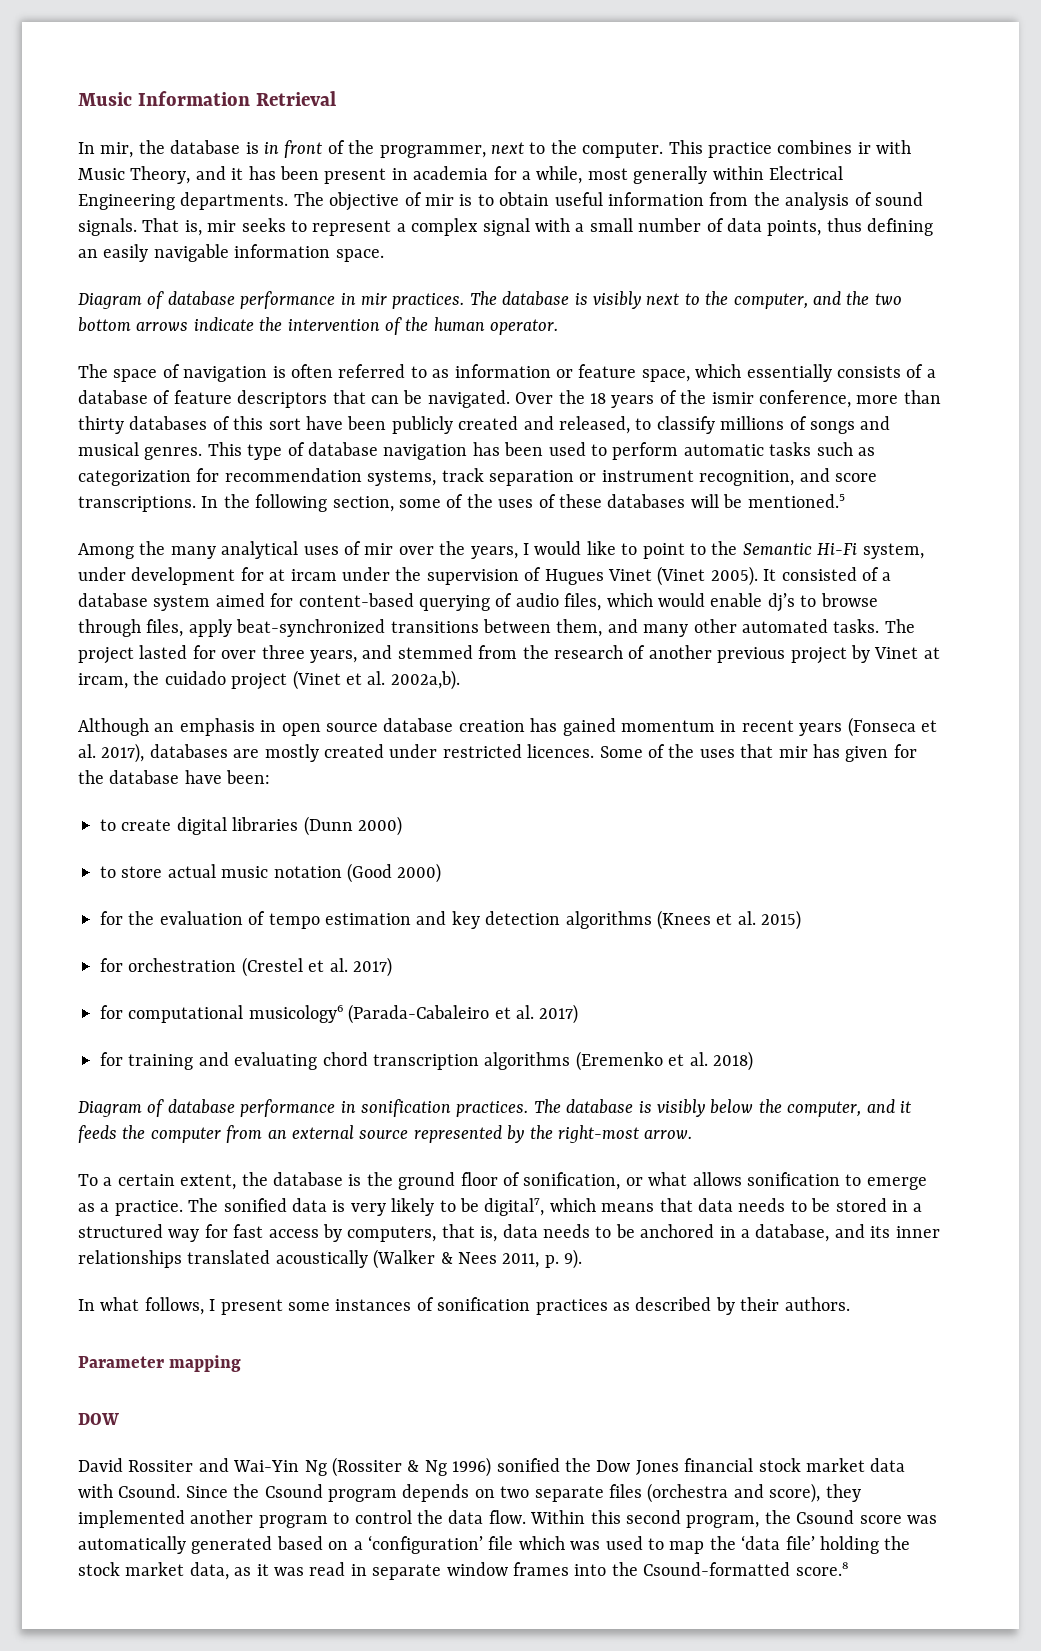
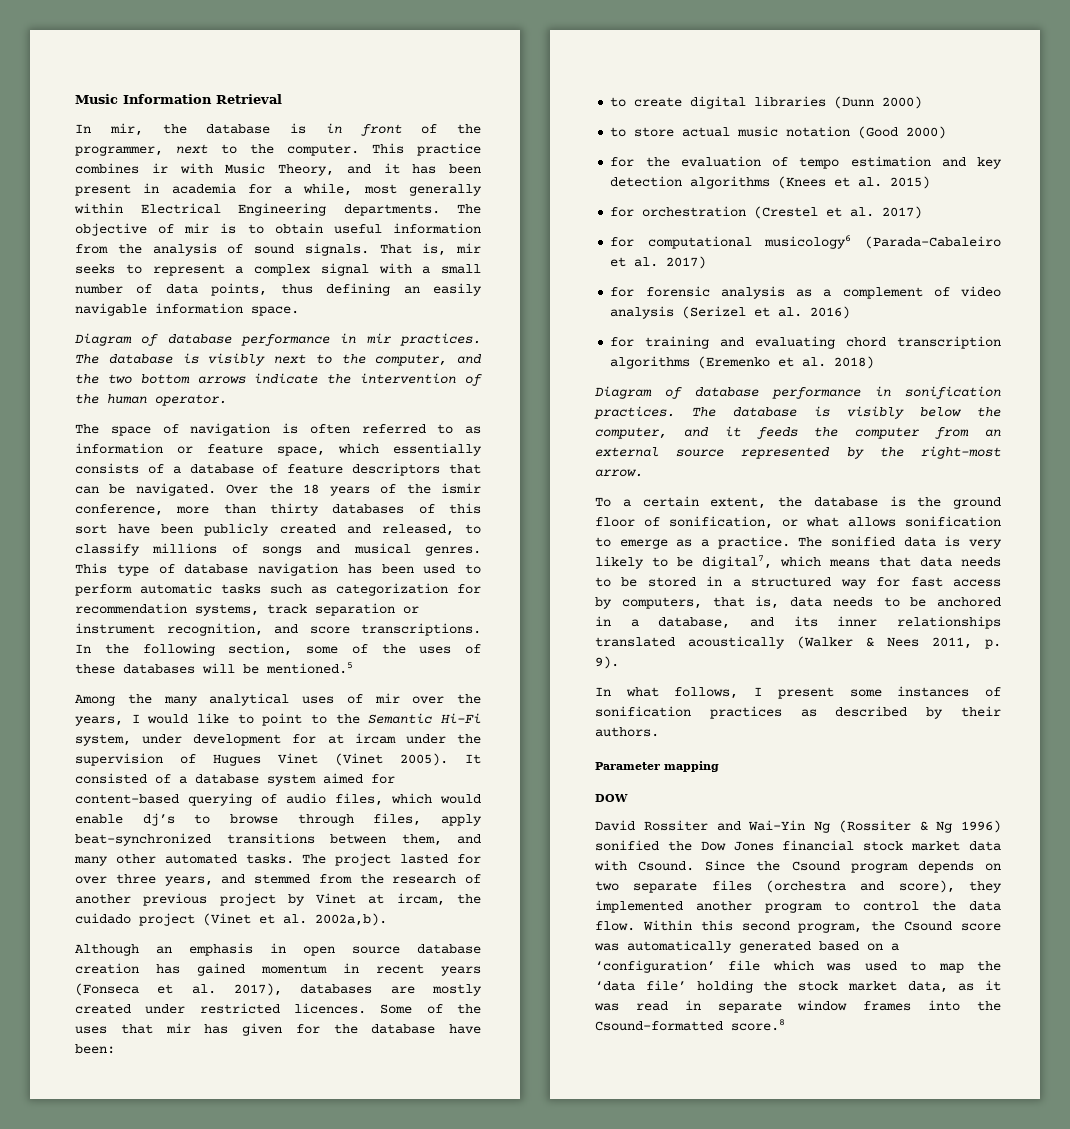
+ for forensic analysis as a complement of video analysis (Serizel et al. 2016)

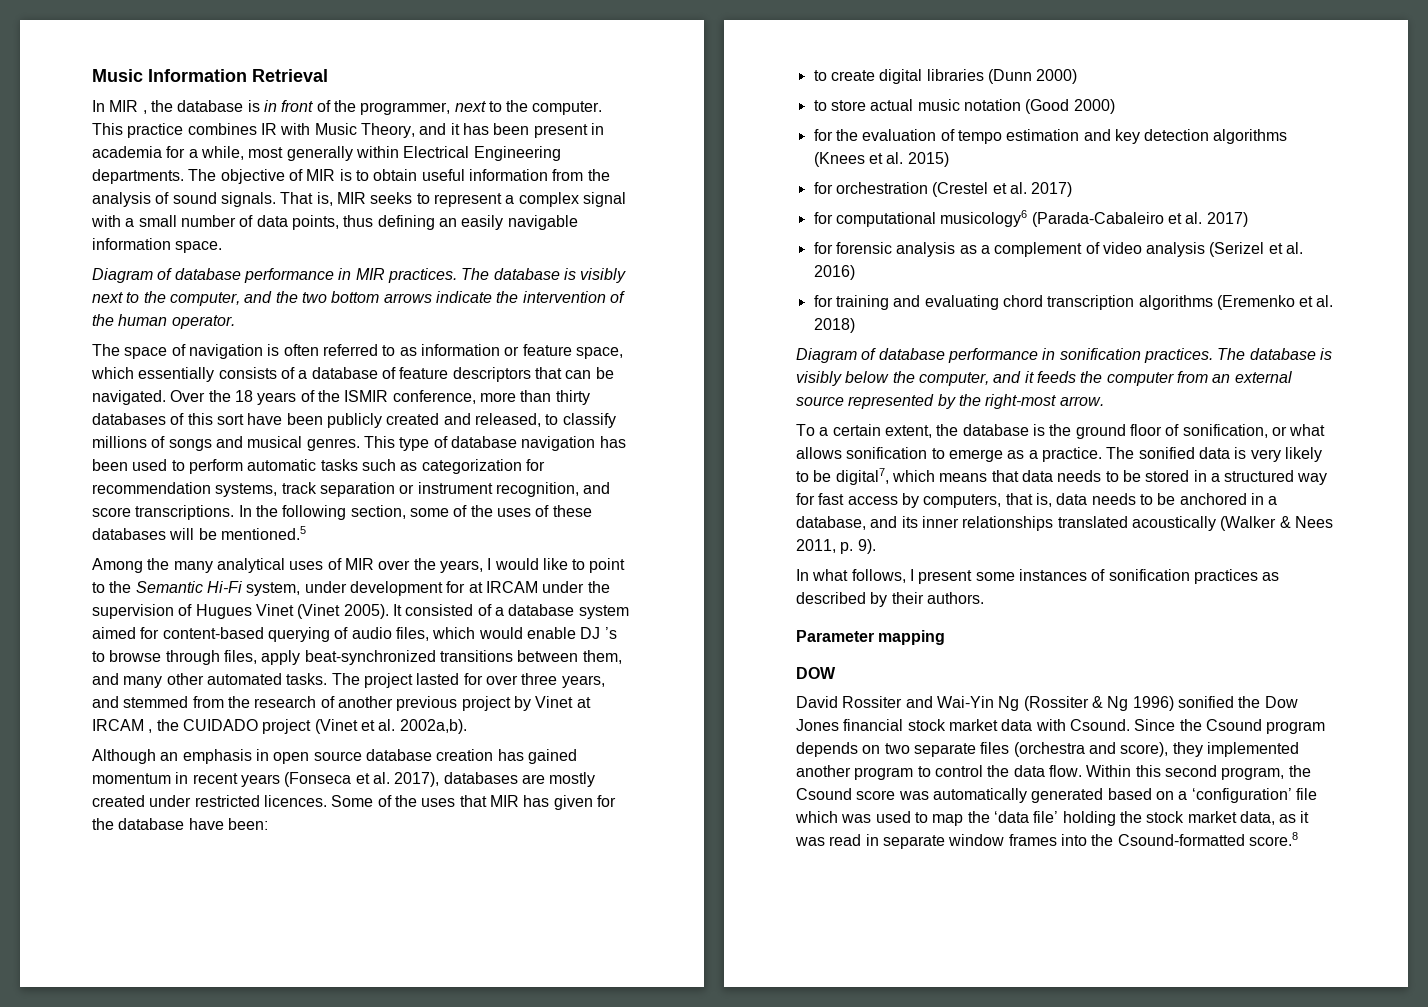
- In mir, the database is in front of the programmer, next to the computer.
+ In MIR , the database is in front of the programmer, next to the computer.
- This practice combines ir with Music Theory, and it has been present in academia for a while, most generally within Electrical Engineering departments.
+ This practice combines IR with Music Theory, and it has been present in academia for a while, most generally within Electrical Engineering departments.
- The objective of mir is to obtain useful information from the analysis of sound signals.
+ The objective of MIR is to obtain useful information from the analysis of sound signals.
- That is, mir seeks to represent a complex signal with a small number of data points, thus defining an easily navigable information space.
+ That is, MIR seeks to represent a complex signal with a small number of data points, thus defining an easily navigable information space.
- Diagram of database performance in mir practices.
+ Diagram of database performance in MIR practices.
- Over the 18 years of the ismir conference, more than thirty databases of this sort have been publicly created and released, to classify millions of songs and musical genres.
+ Over the 18 years of the ISMIR conference, more than thirty databases of this sort have been publicly created and released, to classify millions of songs and musical genres.
- Among the many analytical uses of mir over the years, I would like to point to the Semantic Hi-Fi system, under development for at ircam under the supervision of Hugues Vinet (Vinet 2005).
+ Among the many analytical uses of MIR over the years, I would like to point to the Semantic Hi-Fi system, under development for at IRCAM under the supervision of Hugues Vinet (Vinet 2005).
- It consisted of a database system aimed for content-based querying of audio files, which would enable dj’s to browse through files, apply beat-synchronized transitions between them, and many other automated tasks.
+ It consisted of a database system aimed for content-based querying of audio files, which would enable DJ ’s to browse through files, apply beat-synchronized transitions between them, and many other automated tasks.
- The project lasted for over three years, and stemmed from the research of another previous project by Vinet at ircam, the cuidado project (Vinet et al. 2002a,b).
+ The project lasted for over three years, and stemmed from the research of another previous project by Vinet at IRCAM , the CUIDADO project (Vinet et al. 2002a,b).
- Some of the uses that mir has given for the database have been:
+ Some of the uses that MIR has given for the database have been:

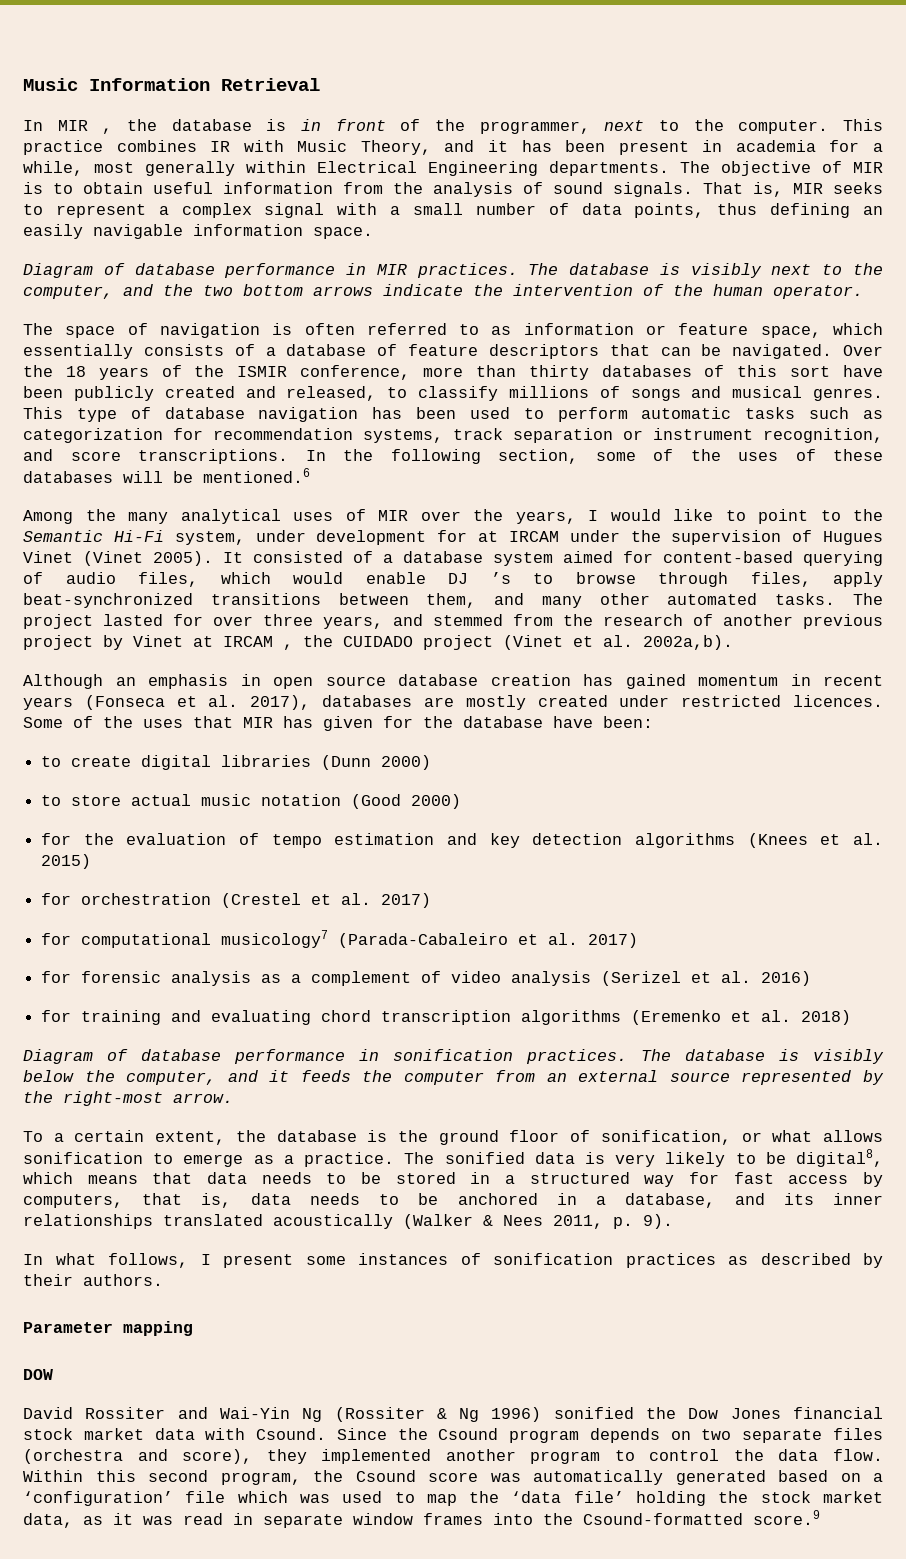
- In the following section, some of the uses of these databases will be mentioned.5
+ In the following section, some of the uses of these databases will be mentioned.6
- for computational musicology6 (Parada-Cabaleiro et al. 2017)
+ for computational musicology7 (Parada-Cabaleiro et al. 2017)
- The sonified data is very likely to be digital7, which means that data needs to be stored in a structured way for fast access by computers, that is, data needs to be anchored in a database, and its inner relationships translated acoustically (Walker & Nees 2011, p. 9).
+ The sonified data is very likely to be digital8, which means that data needs to be stored in a structured way for fast access by computers, that is, data needs to be anchored in a database, and its inner relationships translated acoustically (Walker & Nees 2011, p. 9).
- Within this second program, the Csound score was automatically generated based on a ‘configuration’ file which was used to map the ‘data file’ holding the stock market data, as it was read in separate window frames into the Csound-formatted score.8
+ Within this second program, the Csound score was automatically generated based on a ‘configuration’ file which was used to map the ‘data file’ holding the stock market data, as it was read in separate window frames into the Csound-formatted score.9

